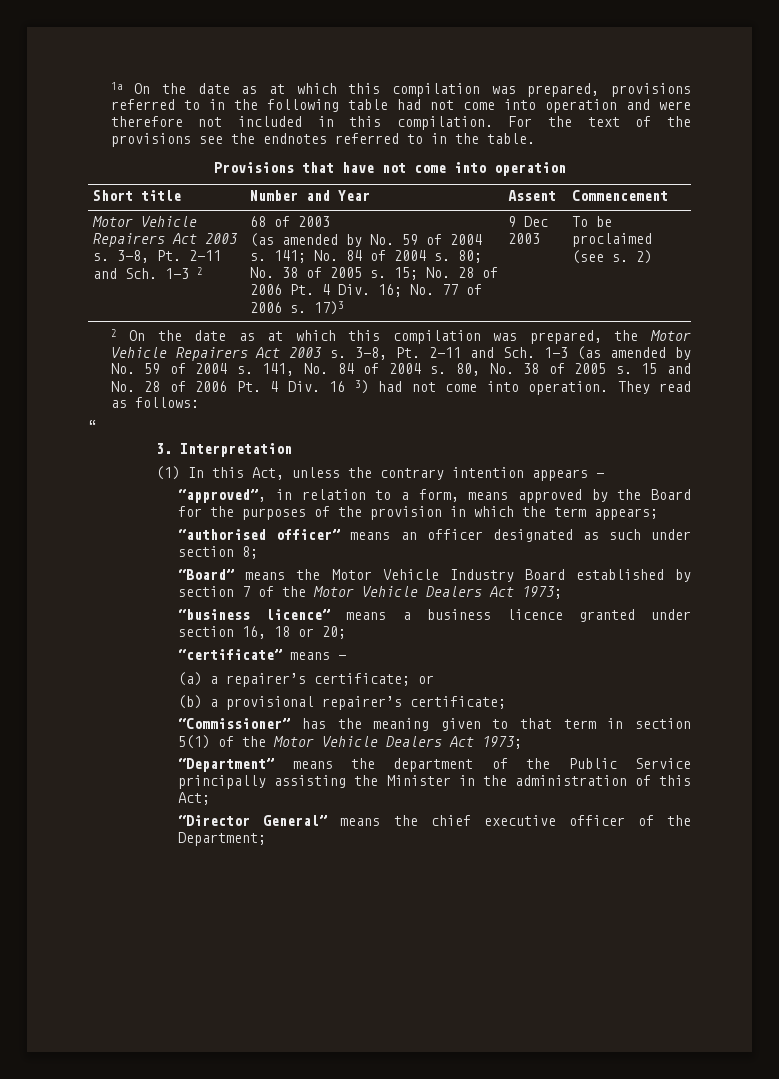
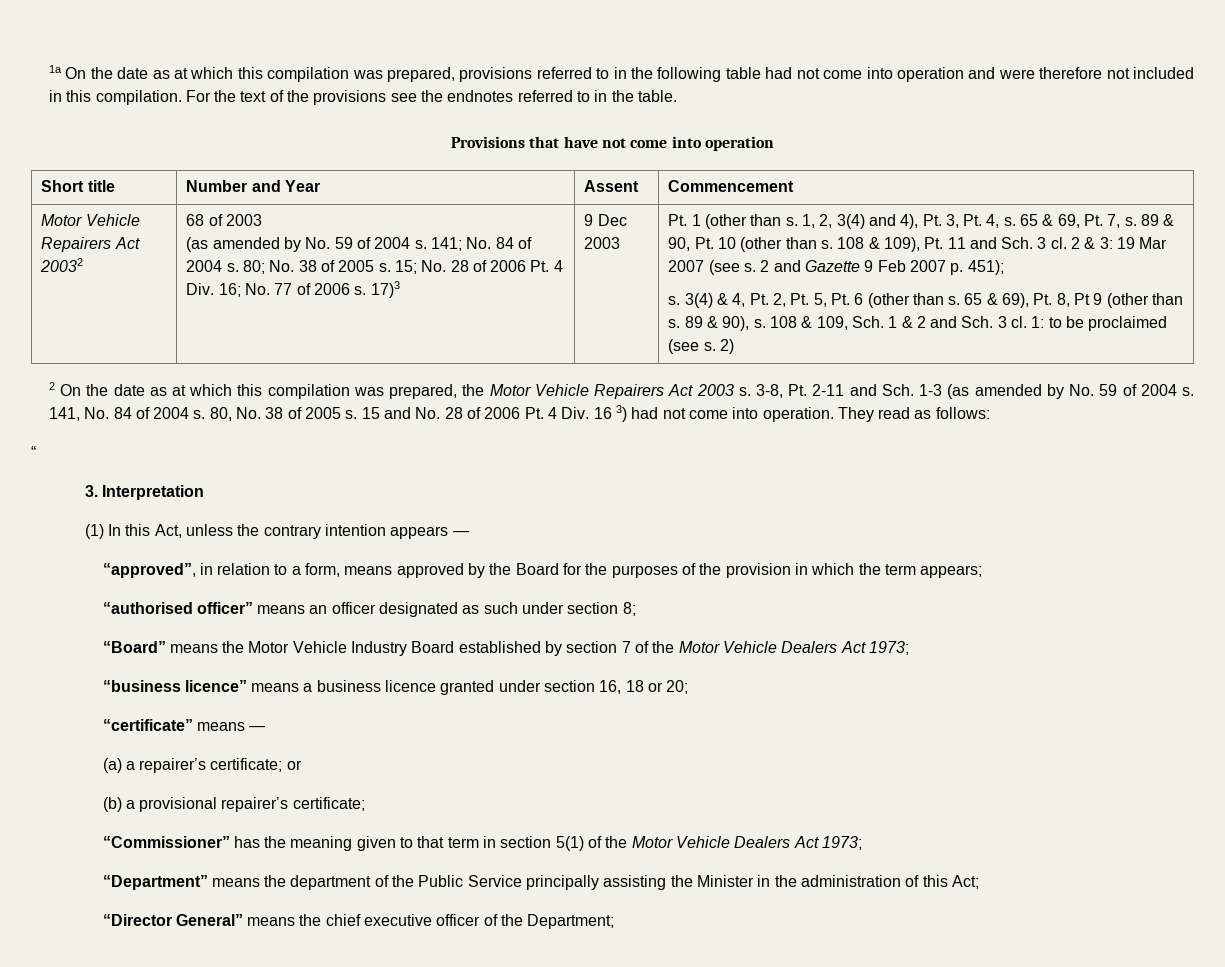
- Motor Vehicle Repairers Act 2003 s. 3-8, Pt. 2-11 and Sch. 1-3 2
+ Motor Vehicle Repairers Act 20032
- To be proclaimed (see s.
+ Pt. 1 (other than s. 1, 2, 3(4) and 4), Pt. 3, Pt. 4, s. 65 & 69, Pt. 7, s. 89 & 90, Pt. 10 (other than s. 108 & 109), Pt. 11 and Sch. 3 cl. 2 & 3: 19 Mar 2007 (see s. 2 and Gazette 9 Feb 2007 p. 451);
+ s. 3(4) & 4, Pt. 2, Pt. 5, Pt. 6 (other than s. 65 & 69), Pt. 8, Pt 9 (other than s. 89 & 90), s. 108 & 109, Sch. 1 & 2 and Sch. 3 cl. 1: to be proclaimed (see s.

